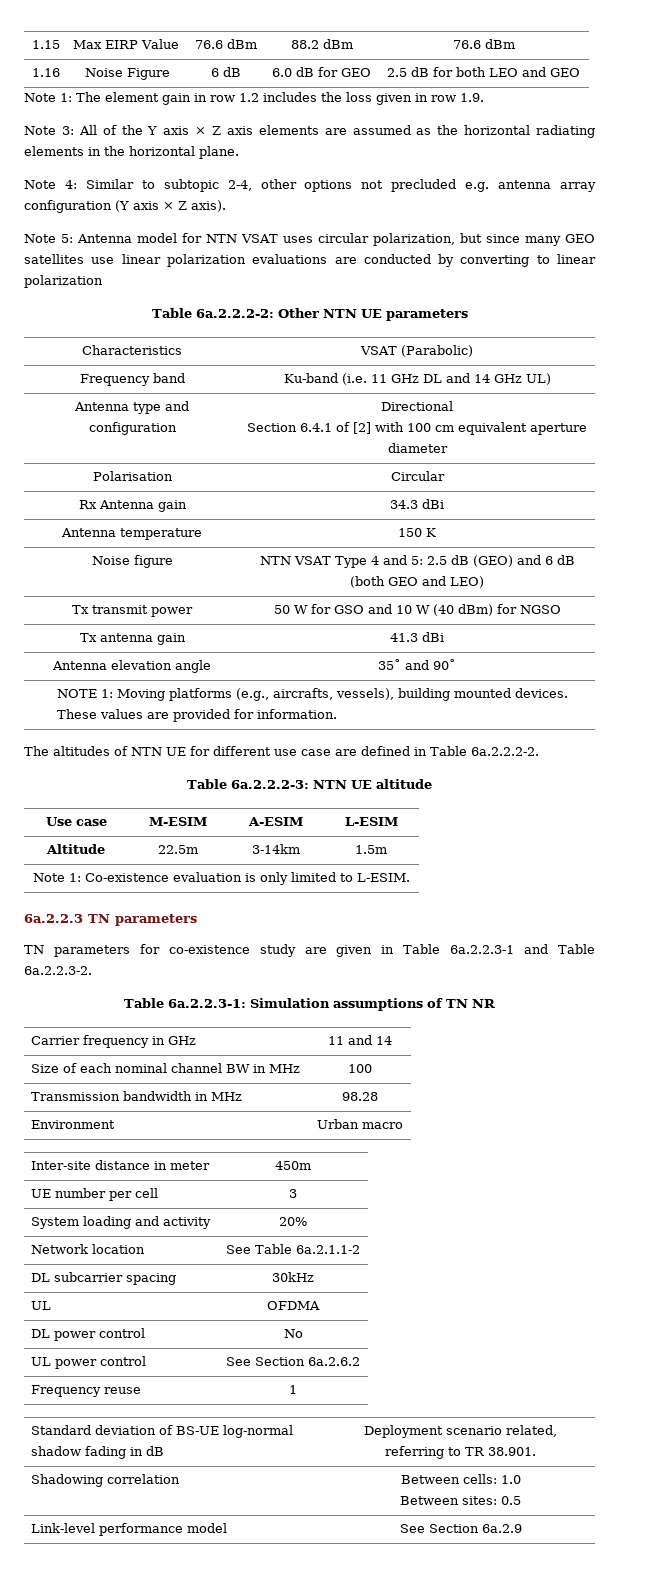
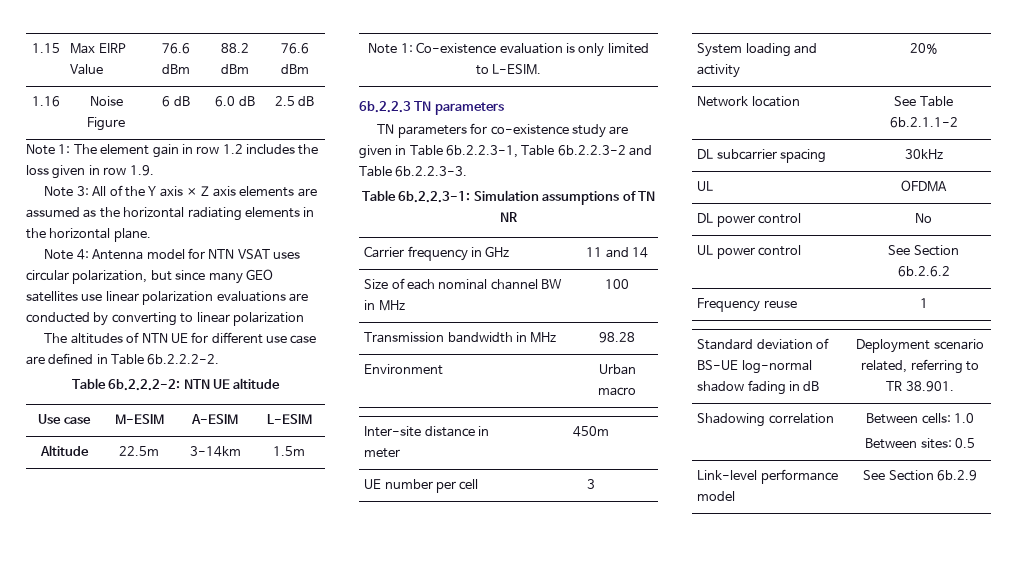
- 1.16 | Noise Figure | 6 dB | 6.0 dB for GEO | 2.5 dB for both LEO and GEO
+ 1.16 | Noise Figure | 6 dB | 6.0 dB | 2.5 dB
- Note 4: Similar to subtopic 2-4, other options not precluded e.g. antenna array configuration (Y axis × Z axis).
- Note 5: Antenna model for NTN VSAT uses circular polarization, but since many GEO satellites use linear polarization evaluations are conducted by converting to linear polarization
+ Note 4: Antenna model for NTN VSAT uses circular polarization, but since many GEO satellites use linear polarization evaluations are conducted by converting to linear polarization
- Table 6a.2.2.2-2: Other NTN UE parameters
- Characteristics | VSAT (Parabolic)
- Frequency band | Ku-band (i.e. 11 GHz DL and 14 GHz UL)
- Antenna type and configuration | Directional
- Section 6.4.1 of [2] with 100 cm equivalent aperture diameter
- Polarisation | Circular
- Rx Antenna gain | 34.3 dBi
- Antenna temperature | 150 K
- Noise figure | NTN VSAT Type 4 and 5: 2.5 dB (GEO) and 6 dB (both GEO and LEO)
- Tx transmit power | 50 W for GSO and 10 W (40 dBm) for NGSO
- Tx antenna gain | 41.3 dBi
- Antenna elevation angle | 35˚ and 90˚
- NOTE 1: Moving platforms (e.g., aircrafts, vessels), building mounted devices. These values are provided for information.
- The altitudes of NTN UE for different use case are defined in Table 6a.2.2.2-2.
- Table 6a.2.2.2-3: NTN UE altitude
+ The altitudes of NTN UE for different use case are defined in Table 6b.2.2.2-2.
+ Table 6b.2.2.2-2: NTN UE altitude
- 6a.2.2.3 TN parameters
+ 6b.2.2.3 TN parameters
- TN parameters for co-existence study are given in Table 6a.2.2.3-1 and Table 6a.2.2.3-2.
- Table 6a.2.2.3-1: Simulation assumptions of TN NR
+ TN parameters for co-existence study are given in Table 6b.2.2.3-1, Table 6b.2.2.3-2 and Table 6b.2.2.3-3.
+ Table 6b.2.2.3-1: Simulation assumptions of TN NR
- Network location | See Table 6a.2.1.1-2
+ Network location | See Table 6b.2.1.1-2
- UL power control | See Section 6a.2.6.2
+ UL power control | See Section 6b.2.6.2
- Link-level performance model | See Section 6a.2.9
+ Link-level performance model | See Section 6b.2.9

